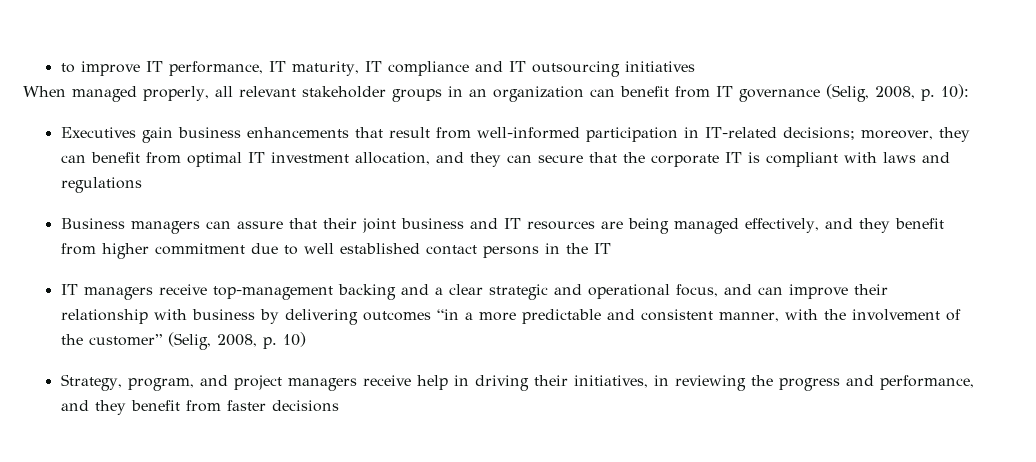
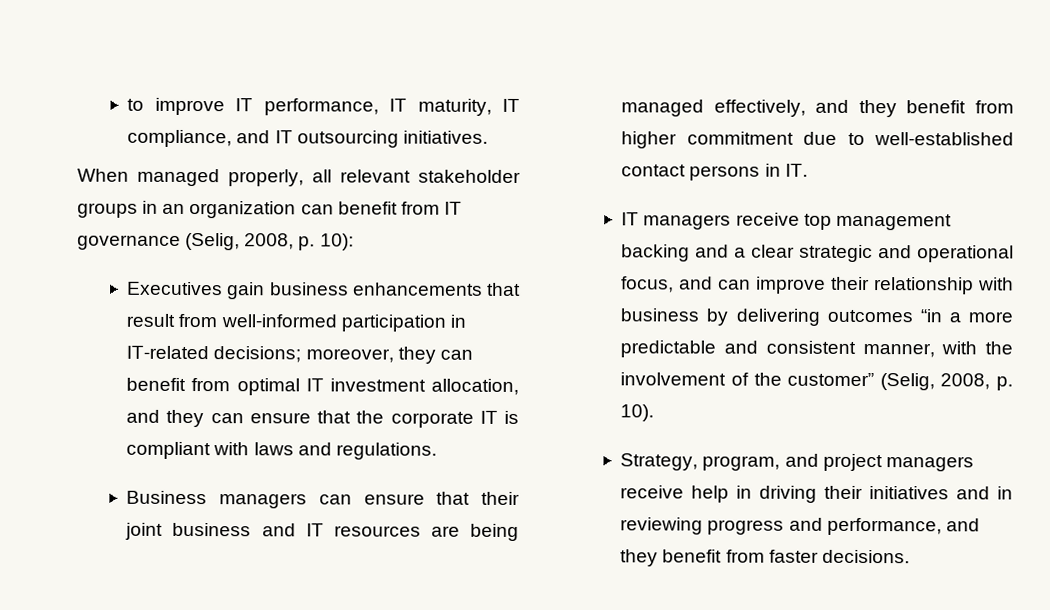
- to improve IT performance, IT maturity, IT compliance and IT outsourcing initiatives
+ to improve IT performance, IT maturity, IT compliance, and IT outsourcing initiatives.
- Executives gain business enhancements that result from well-informed participation in IT-related decisions; moreover, they can benefit from optimal IT investment allocation, and they can secure that the corporate IT is compliant with laws and regulations
+ Executives gain business enhancements that result from well-informed participation in IT-related decisions; moreover, they can benefit from optimal IT investment allocation, and they can ensure that the corporate IT is compliant with laws and regulations.
- Business managers can assure that their joint business and IT resources are being managed effectively, and they benefit from higher commitment due to well established contact persons in the IT
+ Business managers can ensure that their joint business and IT resources are being managed effectively, and they benefit from higher commitment due to well-established contact persons in IT.
- IT managers receive top-management backing and a clear strategic and operational focus, and can improve their relationship with business by delivering outcomes “in a more predictable and consistent manner, with the involvement of the customer” (Selig, 2008, p. 10)
+ IT managers receive top management backing and a clear strategic and operational focus, and can improve their relationship with business by delivering outcomes “in a more predictable and consistent manner, with the involvement of the customer” (Selig, 2008, p. 10).
- Strategy, program, and project managers receive help in driving their initiatives, in reviewing the progress and performance, and they benefit from faster decisions
+ Strategy, program, and project managers receive help in driving their initiatives and in reviewing progress and performance, and they benefit from faster decisions.

